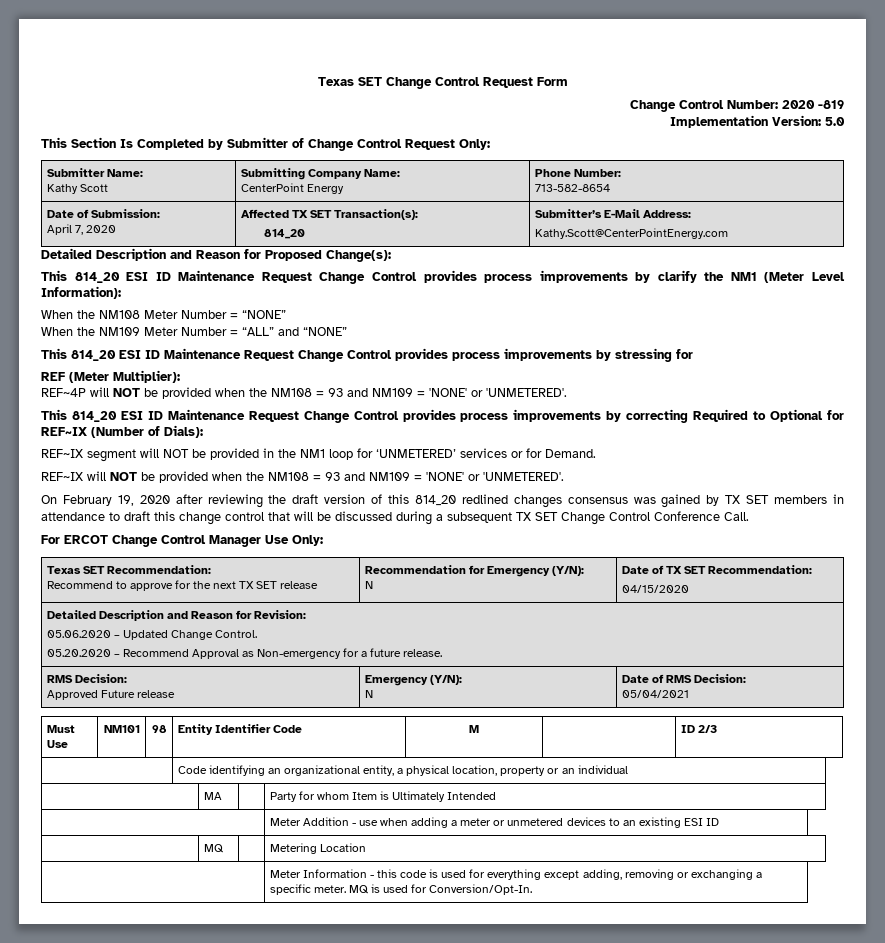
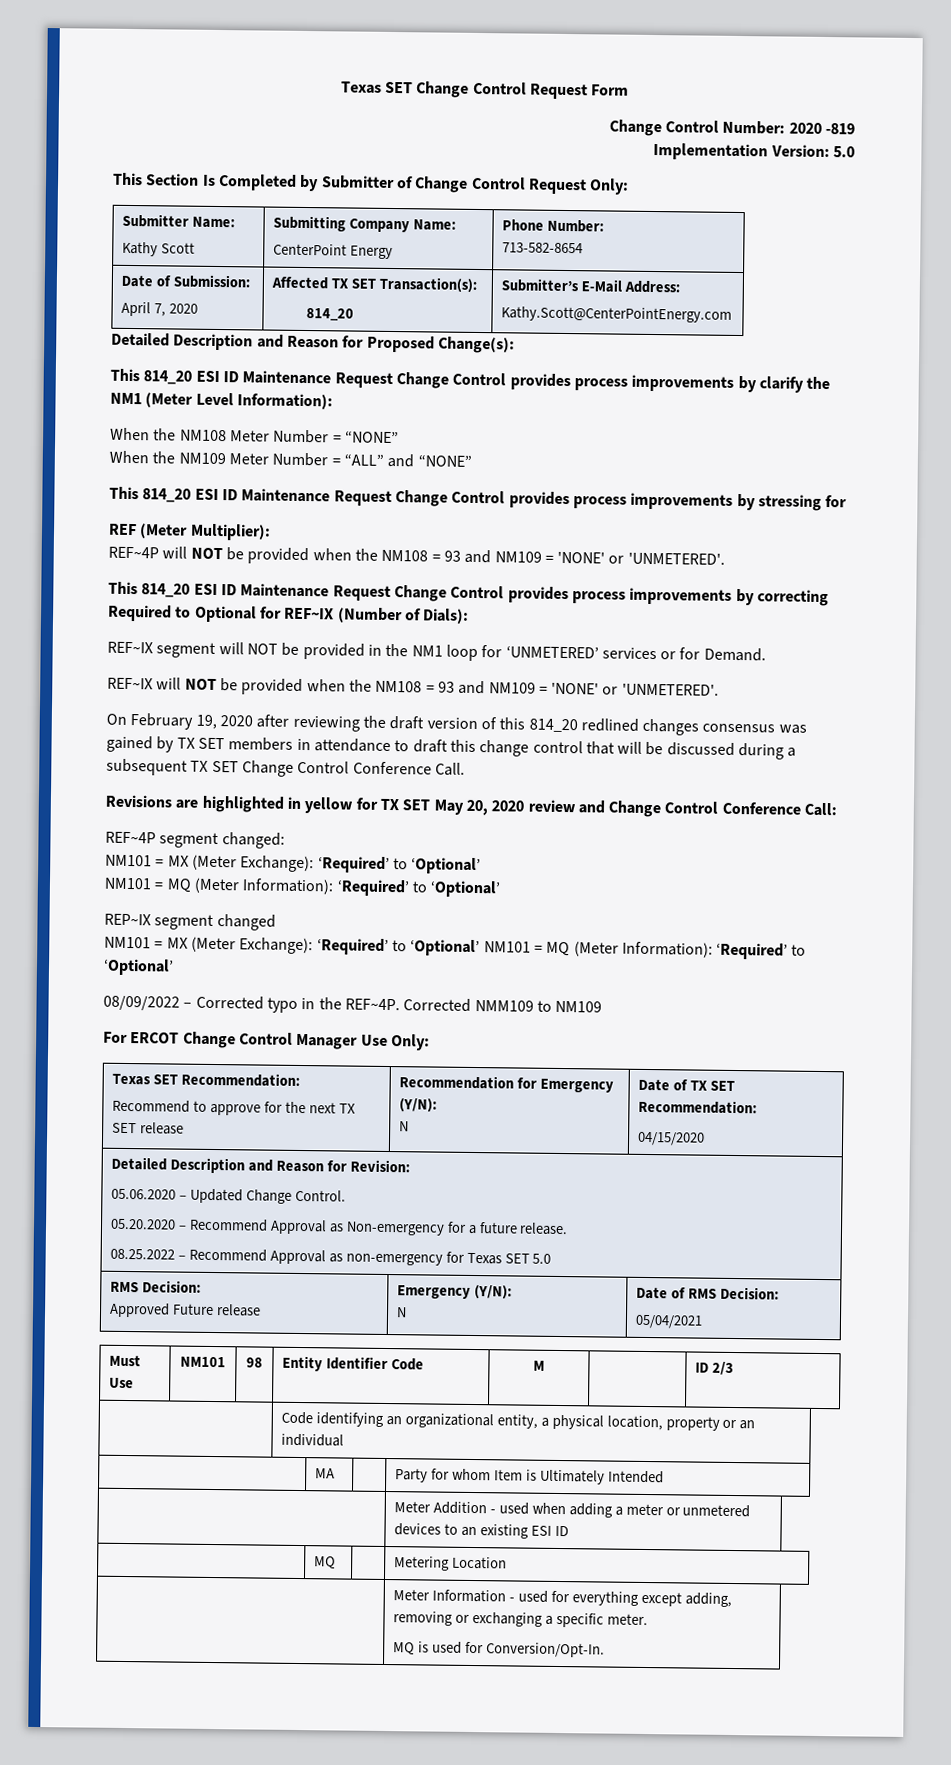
+ Revisions are highlighted in yellow for TX SET May 20, 2020 review and Change Control Conference Call:
+ REF~4P segment changed:
+ NM101 = MX (Meter Exchange): ‘Required’ to ‘Optional’
+ NM101 = MQ (Meter Information): ‘Required’ to ‘Optional’
+ REP~IX segment changed
+ NM101 = MX (Meter Exchange): ‘Required’ to ‘Optional’ NM101 = MQ (Meter Information): ‘Required’ to ‘Optional’
+ 08/09/2022 – Corrected typo in the REF~4P. Corrected NMM109 to NM109
  Detailed Description and Reason for Revision:
  05.06.2020 – Updated Change Control.
  05.20.2020 – Recommend Approval as Non-emergency for a future release.
+ 08.25.2022 – Recommend Approval as non-emergency for Texas SET 5.0
- | Meter Addition - use when adding a meter or unmetered devices to an existing ESI ID
+ | Meter Addition - used when adding a meter or unmetered devices to an existing ESI ID
- | Meter Information - this code is used for everything except adding, removing or exchanging a specific meter. MQ is used for Conversion/Opt-In.
+ | Meter Information - used for everything except adding, removing or exchanging a specific meter.
+ MQ is used for Conversion/Opt-In.

